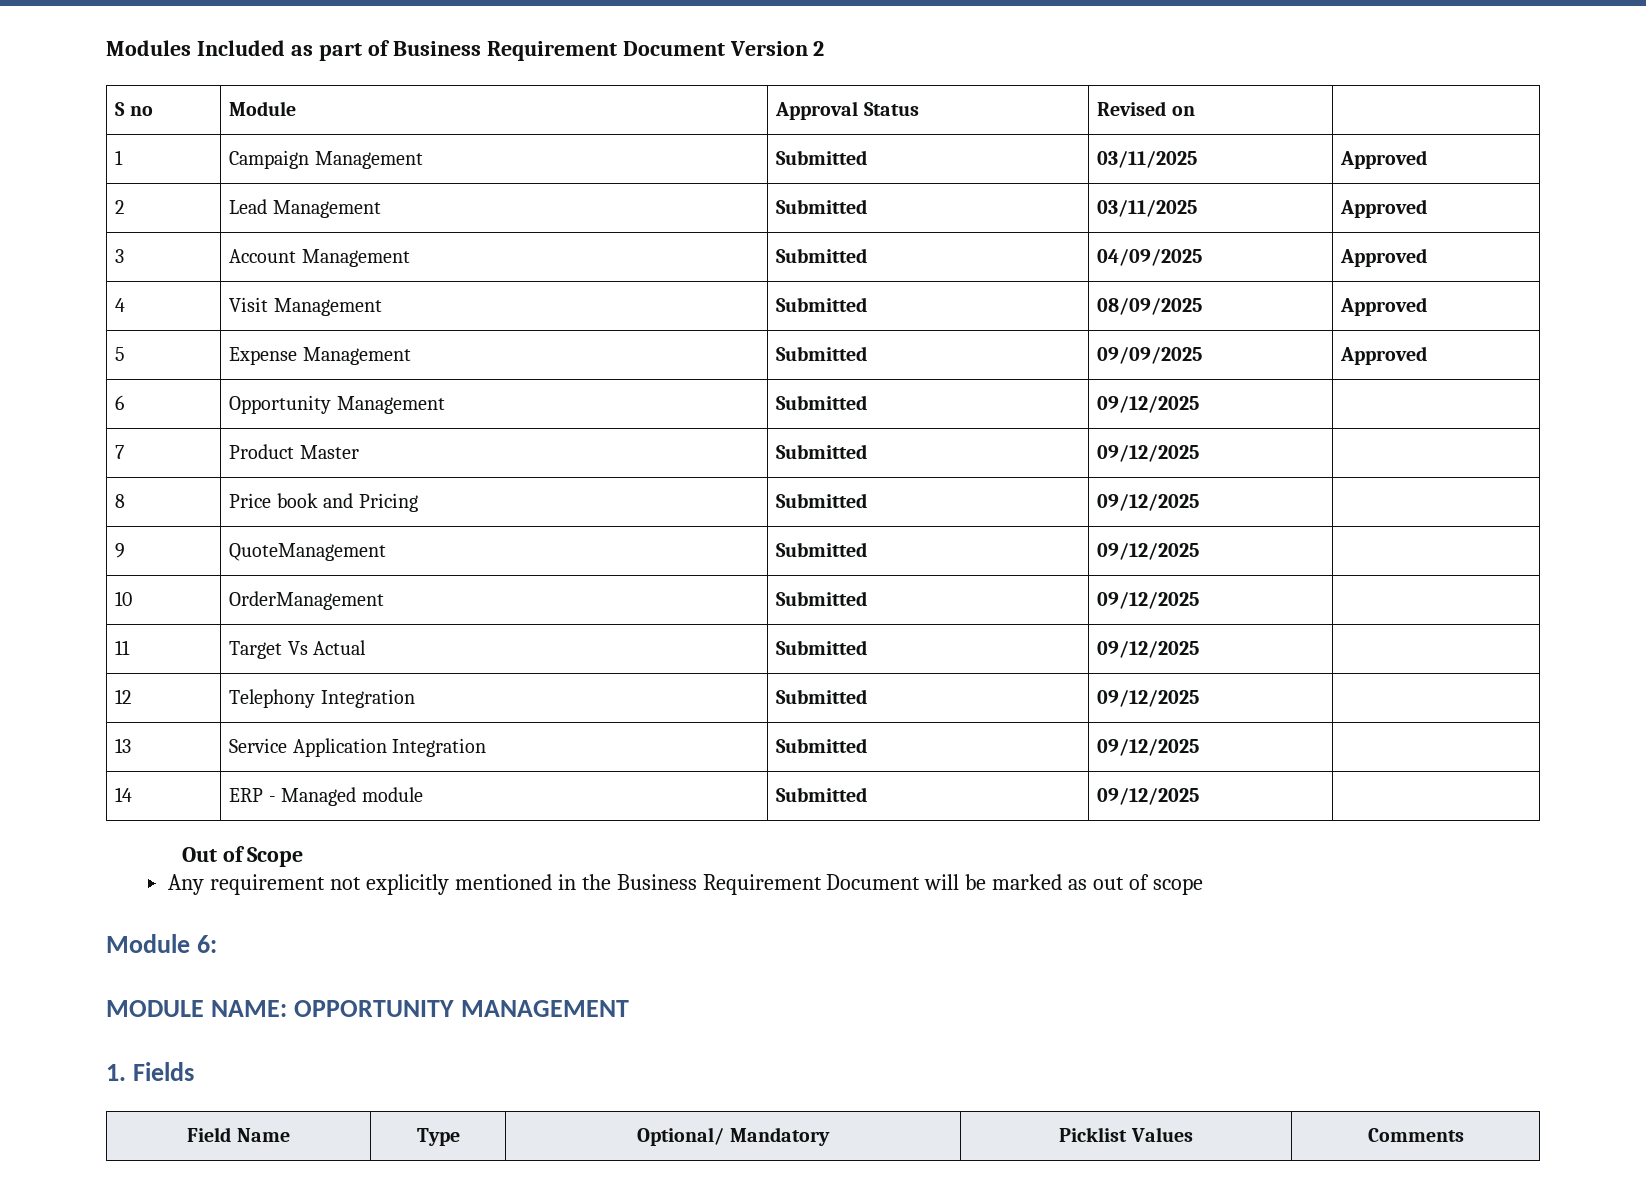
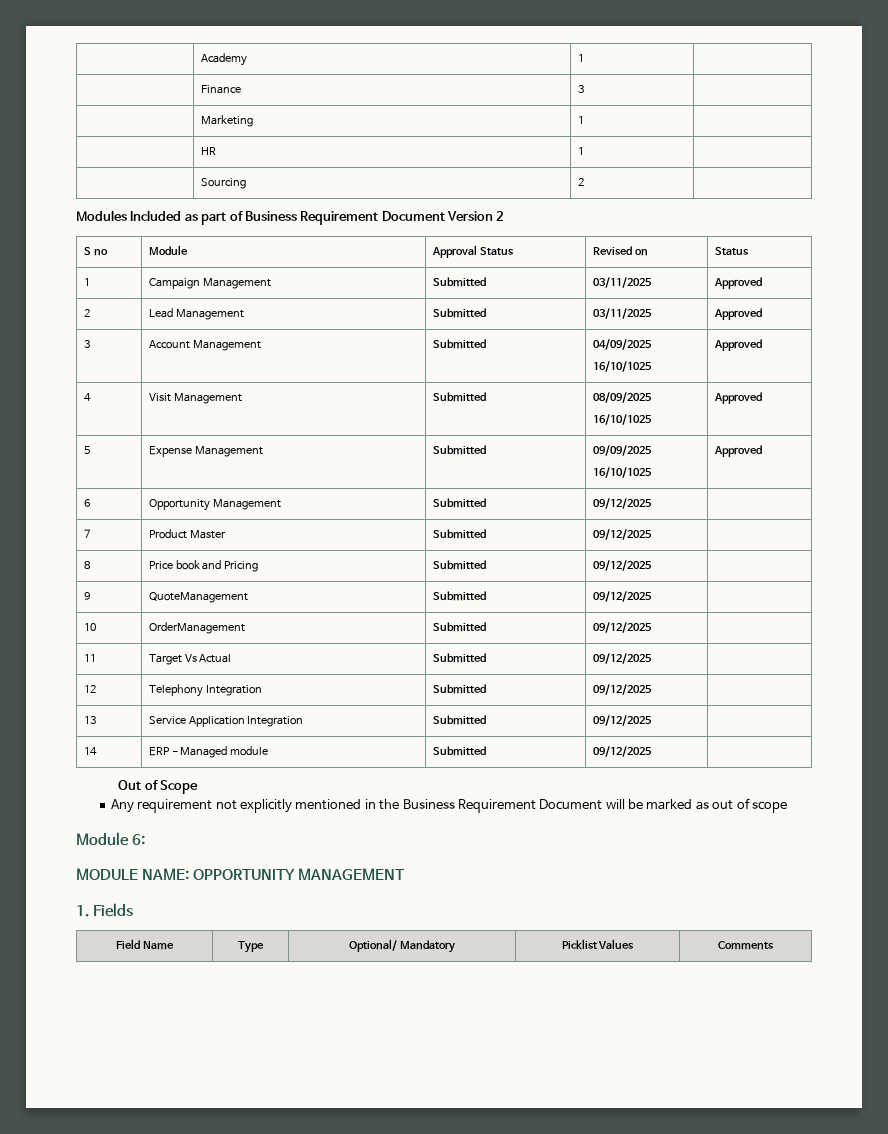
+ | Academy | 1 |
+ | Finance | 3 |
+ | Marketing | 1 |
+ | HR | 1 |
+ | Sourcing | 2 |
- S no | Module | Approval Status | Revised on |
+ S no | Module | Approval Status | Revised on | Status
- 3 | Account Management | Submitted | 04/09/2025 | Approved
+ 3 | Account Management | Submitted | 04/09/2025
+ 16/10/1025 | Approved
- 4 | Visit Management | Submitted | 08/09/2025 | Approved
+ 4 | Visit Management | Submitted | 08/09/2025
+ 16/10/1025 | Approved
- 5 | Expense Management | Submitted | 09/09/2025 | Approved
+ 5 | Expense Management | Submitted | 09/09/2025
+ 16/10/1025 | Approved

